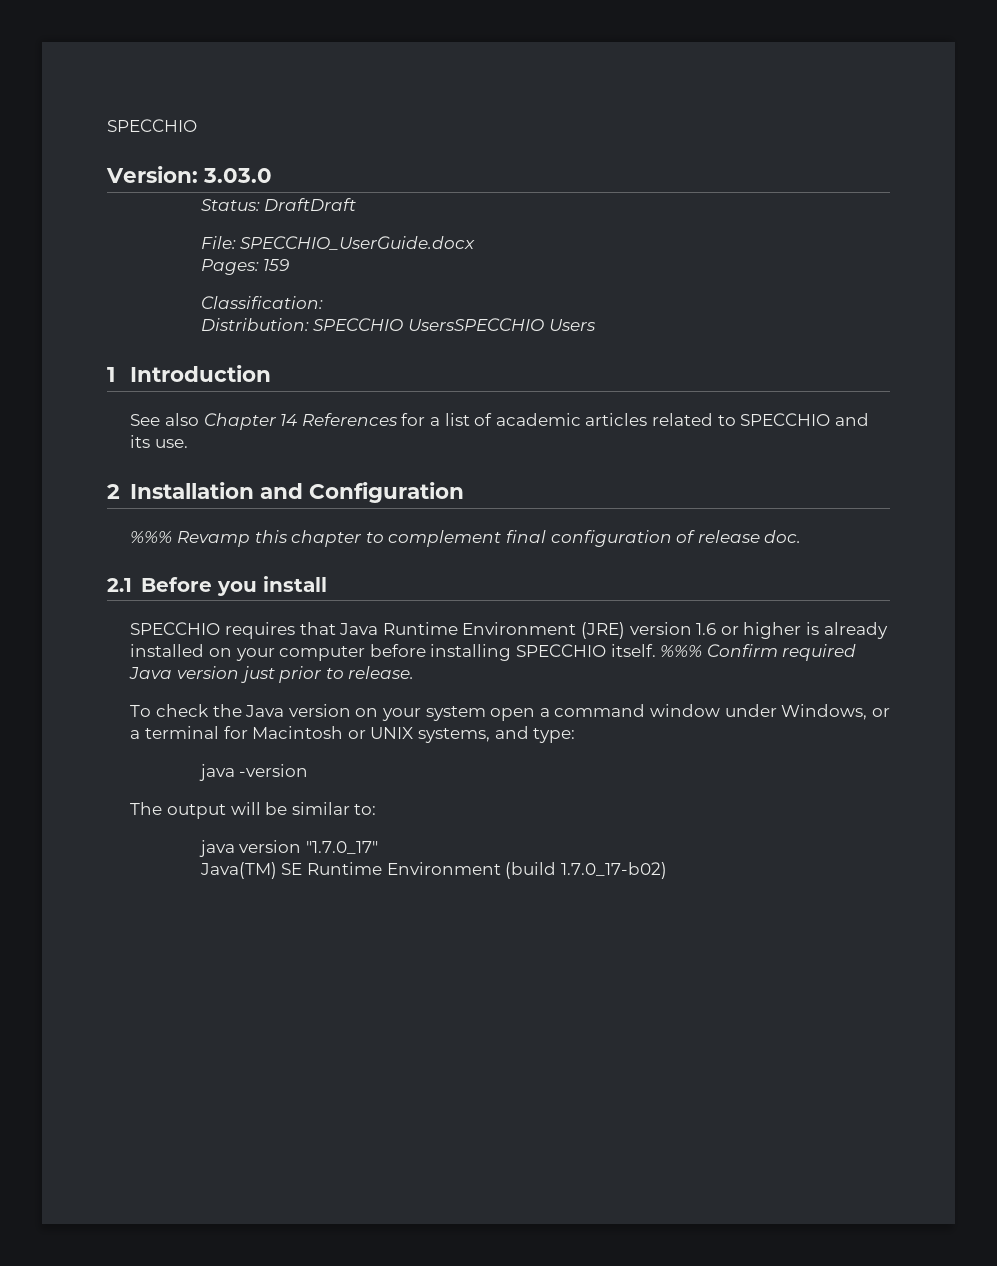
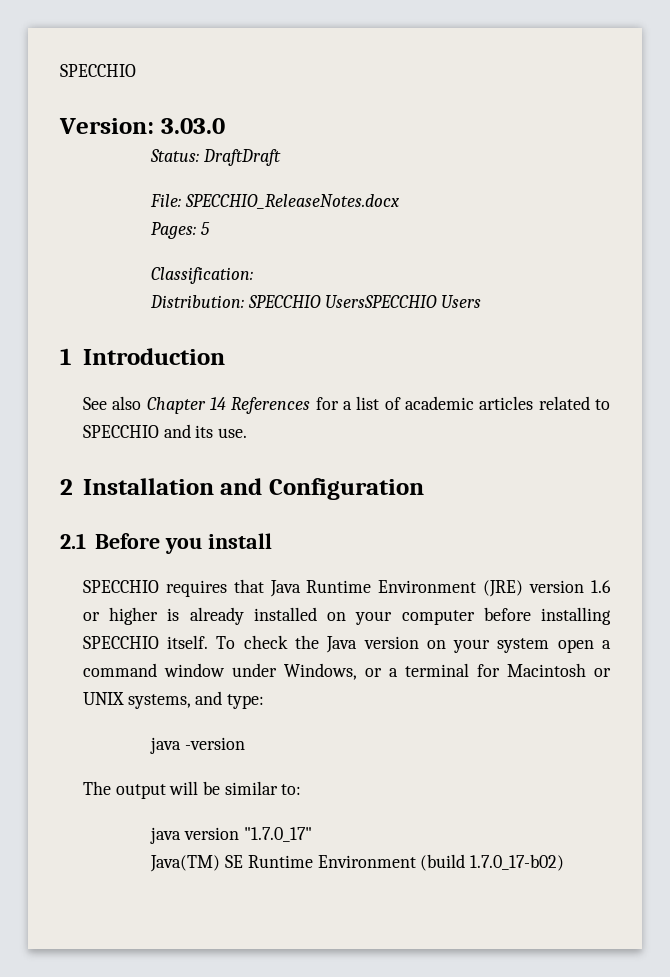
- File: SPECCHIO_UserGuide.docx
+ File: SPECCHIO_ReleaseNotes.docx
- Pages: 159
+ Pages: 5
- %%% Revamp this chapter to complement final configuration of release doc.
- SPECCHIO requires that Java Runtime Environment (JRE) version 1.6 or higher is already installed on your computer before installing SPECCHIO itself. %%% Confirm required Java version just prior to release.
- To check the Java version on your system open a command window under Windows, or a terminal for Macintosh or UNIX systems, and type:
+ SPECCHIO requires that Java Runtime Environment (JRE) version 1.6 or higher is already installed on your computer before installing SPECCHIO itself. To check the Java version on your system open a command window under Windows, or a terminal for Macintosh or UNIX systems, and type:

